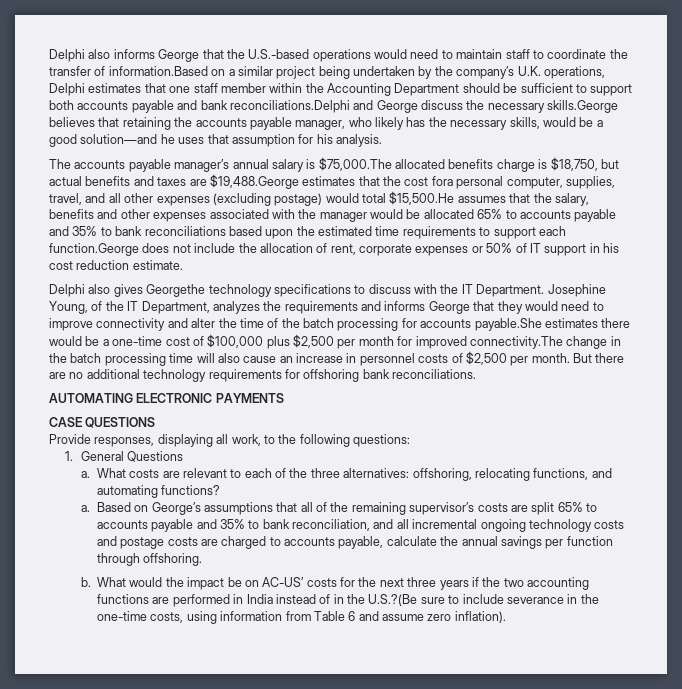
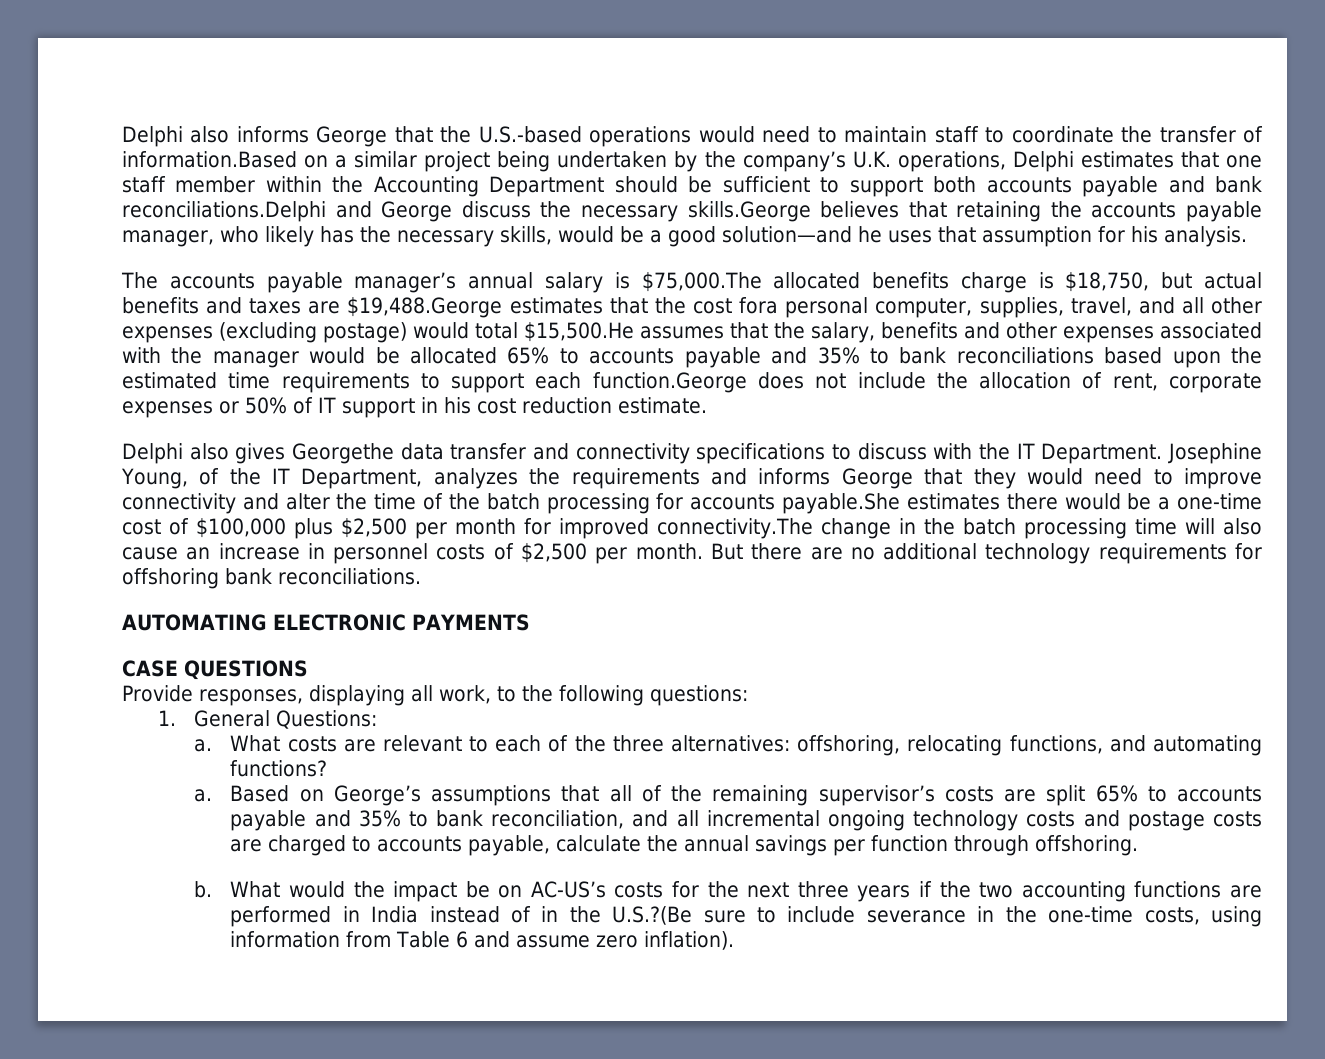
- Delphi also gives Georgethe technology specifications to discuss with the IT Department.
+ Delphi also gives Georgethe data transfer and connectivity specifications to discuss with the IT Department.
- 1. General Questions
+ 1. General Questions:
- What would the impact be on AC-US’ costs for the next three years if the two accounting functions are performed in India instead of in the U.S.?(Be sure to include severance in the one-time costs, using information from Table 6 and assume zero inflation).
+ What would the impact be on AC-US’s costs for the next three years if the two accounting functions are performed in India instead of in the U.S.?(Be sure to include severance in the one-time costs, using information from Table 6 and assume zero inflation).

